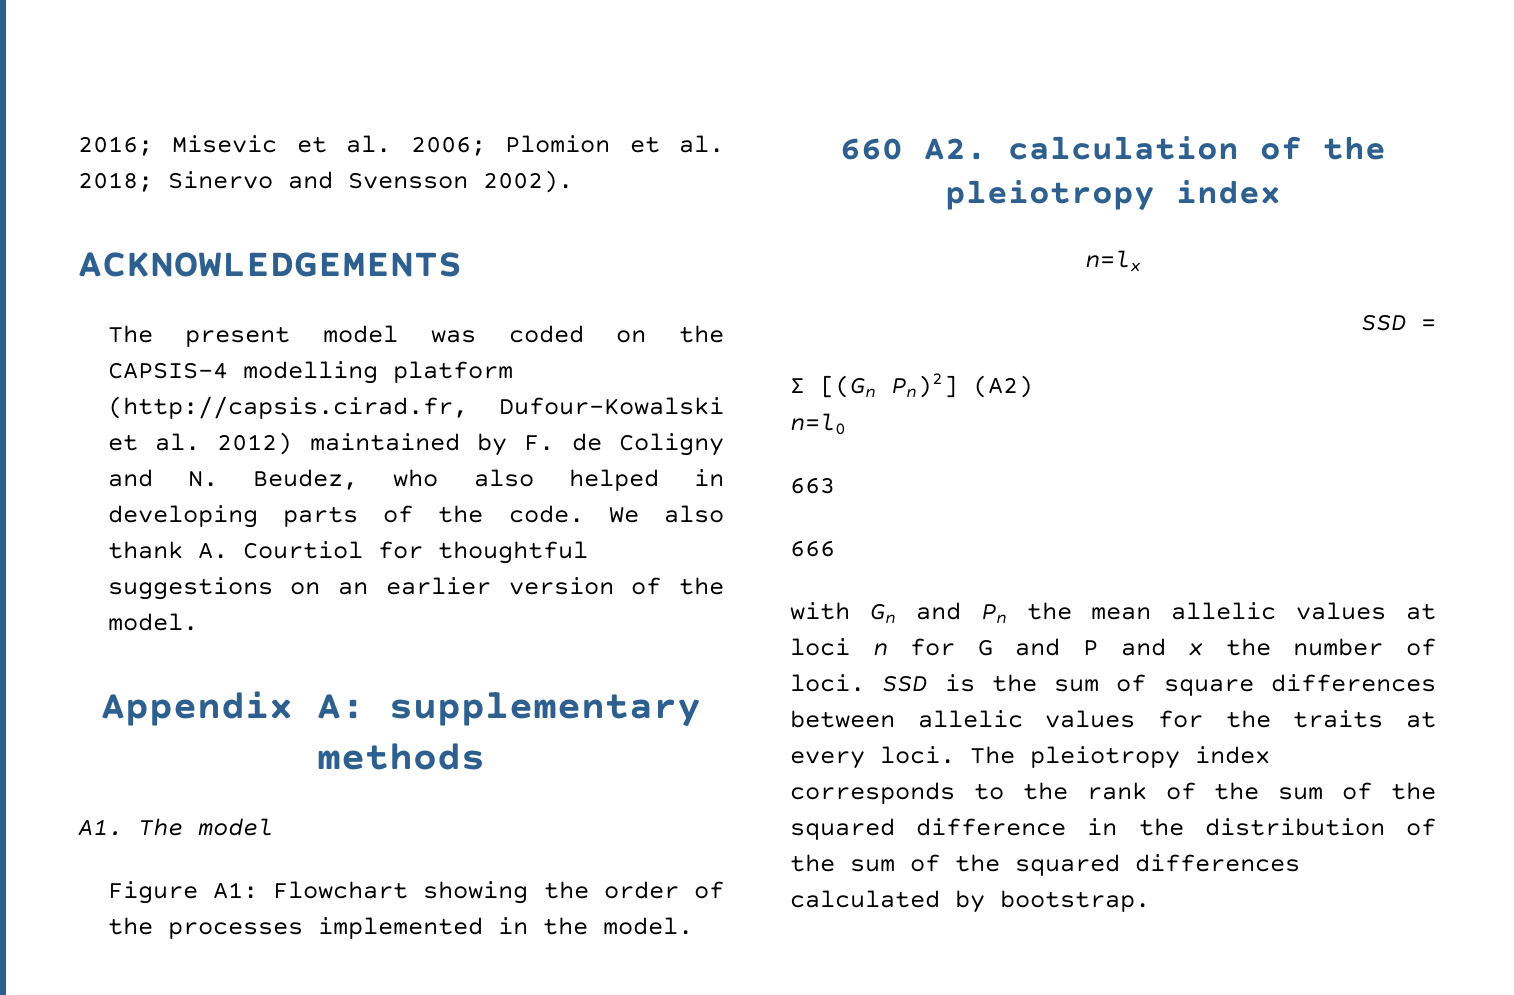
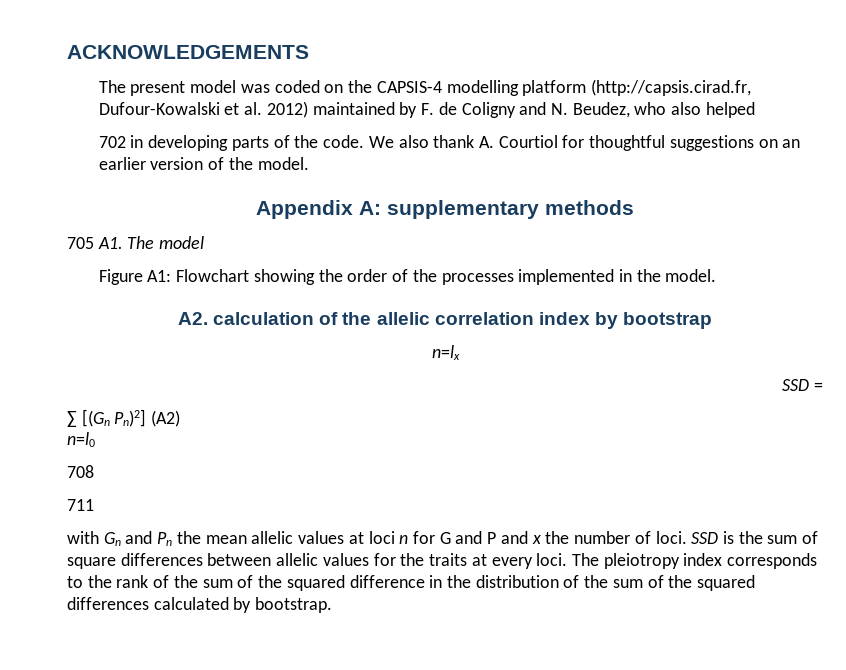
- 2016; Misevic et al. 2006; Plomion et al. 2018; Sinervo and Svensson 2002).
- The present model was coded on the CAPSIS-4 modelling platform (http://capsis.cirad.fr, Dufour-Kowalski et al. 2012) maintained by F. de Coligny and N. Beudez, who also helped in developing parts of the code.
+ The present model was coded on the CAPSIS-4 modelling platform (http://capsis.cirad.fr, Dufour-Kowalski et al. 2012) maintained by F. de Coligny and N. Beudez, who also helped
+ 702 in developing parts of the code.
- A1. The model
+ 705 A1. The model
- 660 A2. calculation of the pleiotropy index
+ A2. calculation of the allelic correlation index by bootstrap
- 663
- 666
+ 708
+ 711

